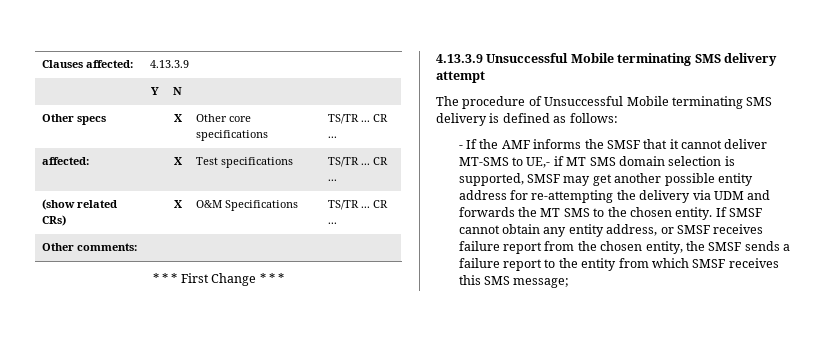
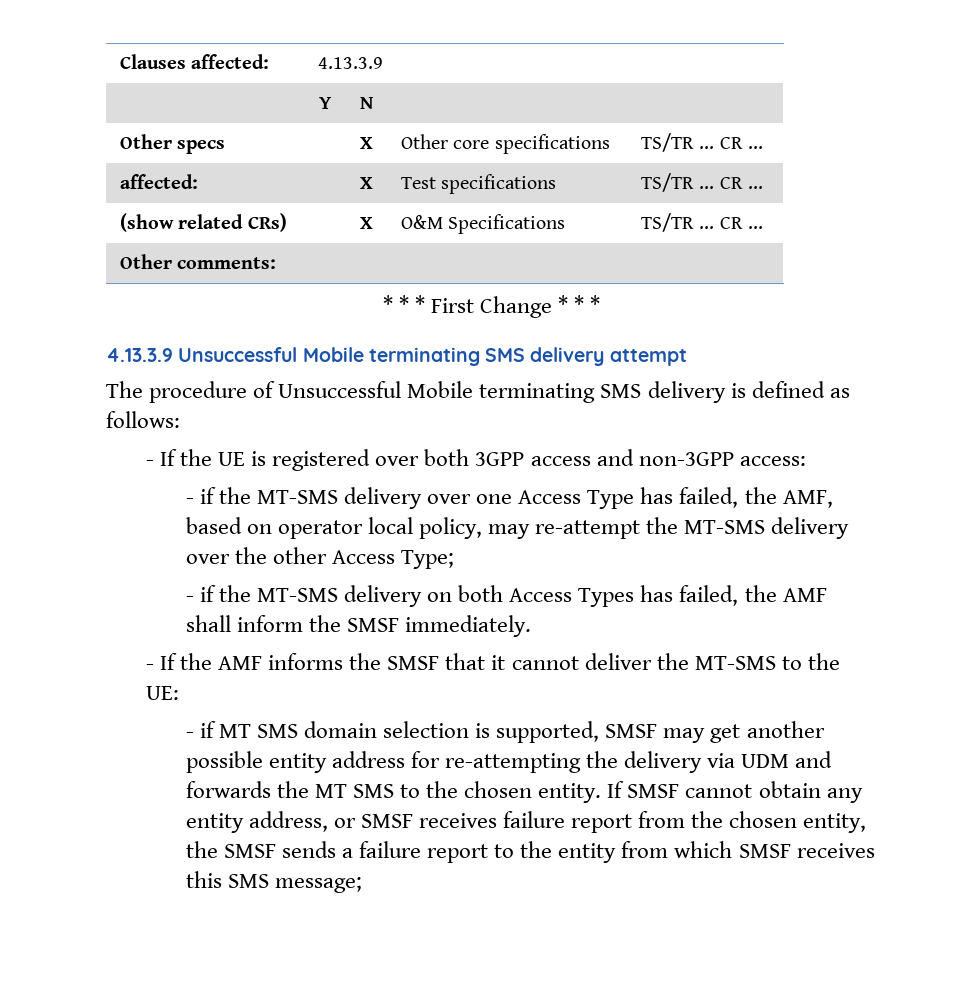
+ - If the UE is registered over both 3GPP access and non-3GPP access:
+ - if the MT-SMS delivery over one Access Type has failed, the AMF, based on operator local policy, may re-attempt the MT-SMS delivery over the other Access Type;
+ - if the MT-SMS delivery on both Access Types has failed, the AMF shall inform the SMSF immediately.
- - If the AMF informs the SMSF that it cannot deliver MT-SMS to UE,- if MT SMS domain selection is supported, SMSF may get another possible entity address for re-attempting the delivery via UDM and forwards the MT SMS to the chosen entity.
+ - If the AMF informs the SMSF that it cannot deliver the MT-SMS to the UE:
+ - if MT SMS domain selection is supported, SMSF may get another possible entity address for re-attempting the delivery via UDM and forwards the MT SMS to the chosen entity.

